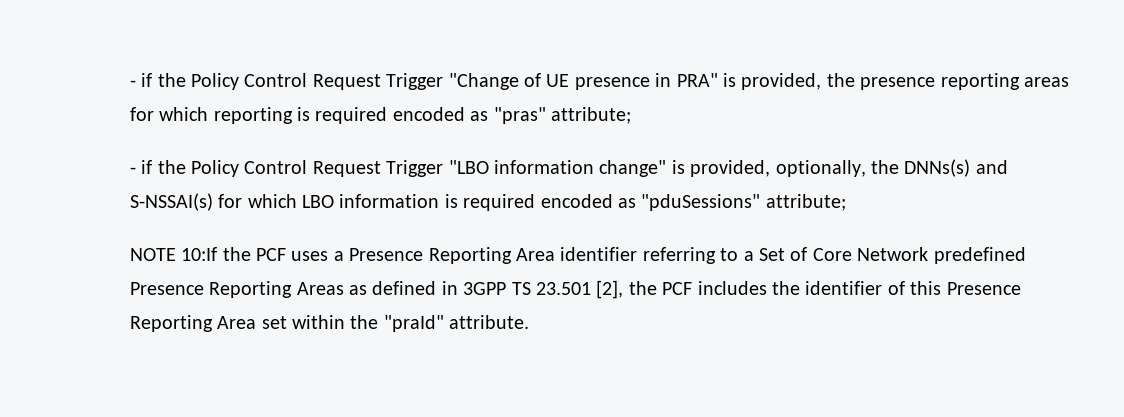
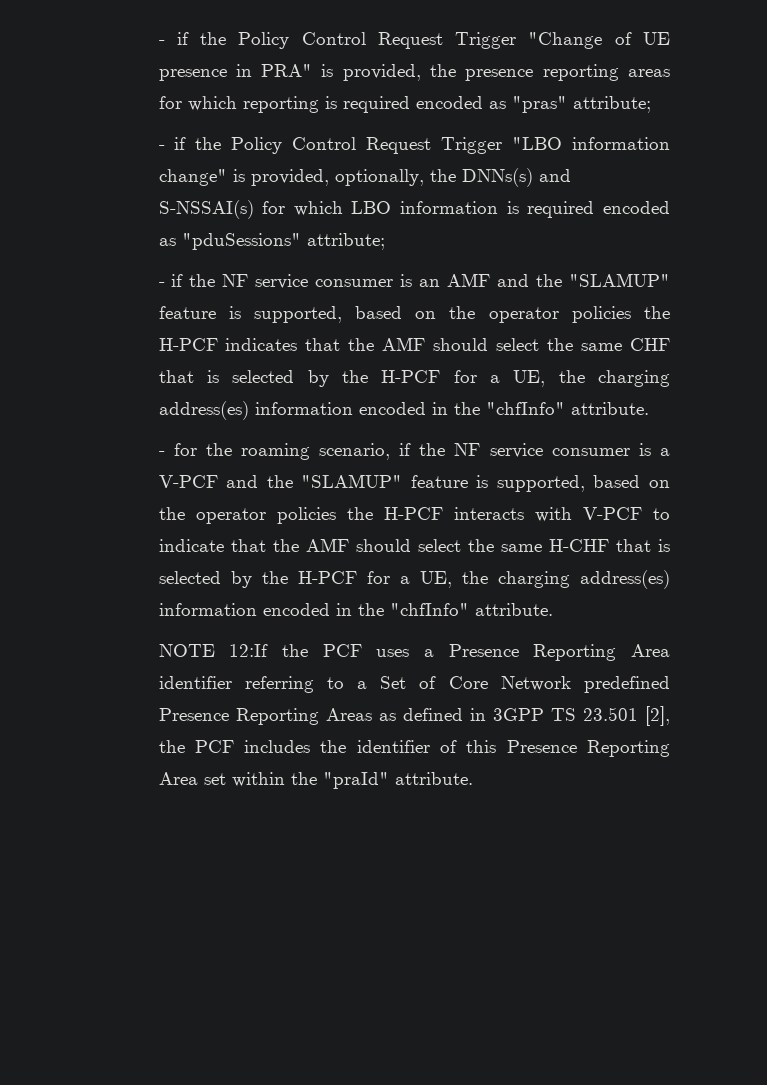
+ - if the NF service consumer is an AMF and the "SLAMUP" feature is supported, based on the operator policies the H-PCF indicates that the AMF should select the same CHF that is selected by the H-PCF for a UE, the charging address(es) information encoded in the "chfInfo" attribute.
+ - for the roaming scenario, if the NF service consumer is a V-PCF and the "SLAMUP" feature is supported, based on the operator policies the H-PCF interacts with V-PCF to indicate that the AMF should select the same H-CHF that is selected by the H-PCF for a UE, the charging address(es) information encoded in the "chfInfo" attribute.
- NOTE 10:If the PCF uses a Presence Reporting Area identifier referring to a Set of Core Network predefined Presence Reporting Areas as defined in 3GPP TS 23.501 [2], the PCF includes the identifier of this Presence Reporting Area set within the "praId" attribute.
+ NOTE 12:If the PCF uses a Presence Reporting Area identifier referring to a Set of Core Network predefined Presence Reporting Areas as defined in 3GPP TS 23.501 [2], the PCF includes the identifier of this Presence Reporting Area set within the "praId" attribute.

